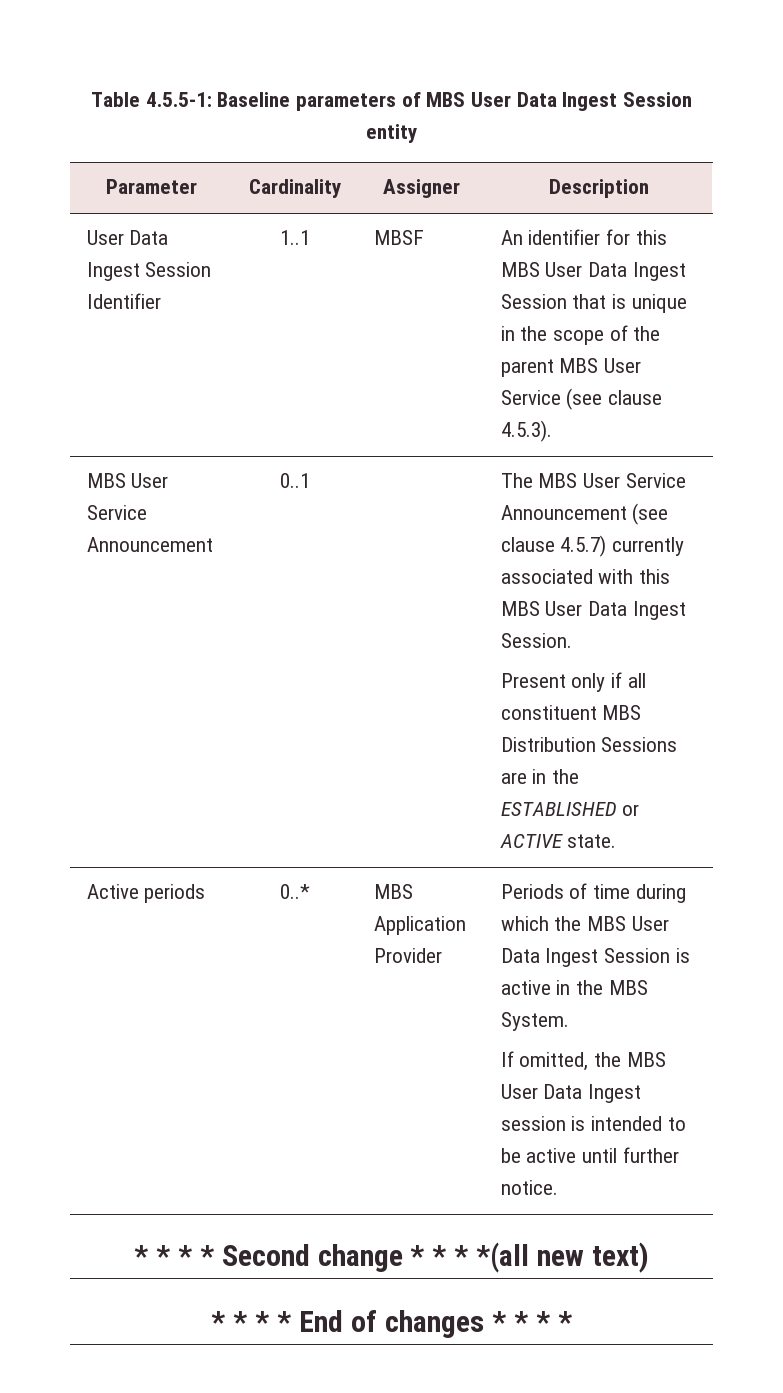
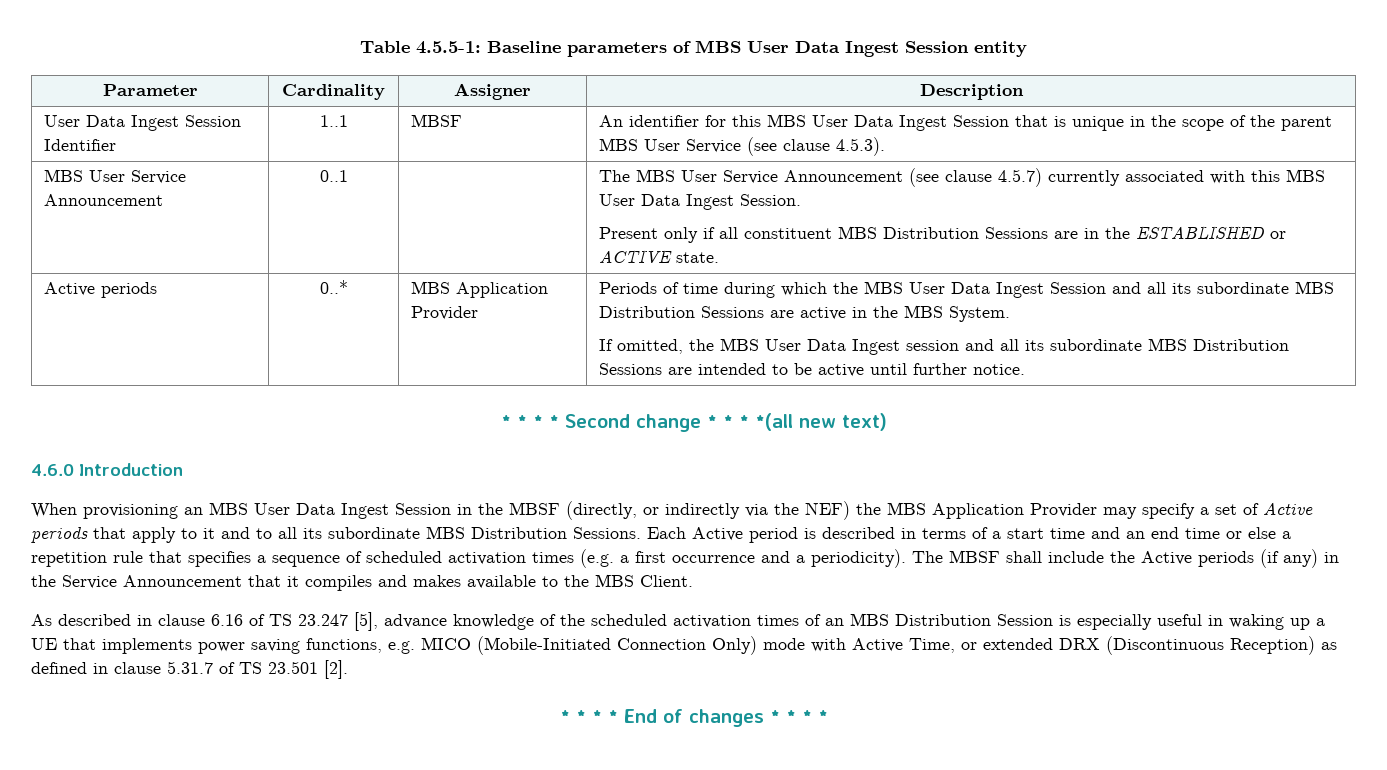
- Periods of time during which the MBS User Data Ingest Session is active in the MBS System.
+ Periods of time during which the MBS User Data Ingest Session and all its subordinate MBS Distribution Sessions are active in the MBS System.
- If omitted, the MBS User Data Ingest session is intended to be active until further notice.
+ If omitted, the MBS User Data Ingest session and all its subordinate MBS Distribution Sessions are intended to be active until further notice.
+ 4.6.0 Introduction
+ When provisioning an MBS User Data Ingest Session in the MBSF (directly, or indirectly via the NEF) the MBS Application Provider may specify a set of Active periods that apply to it and to all its subordinate MBS Distribution Sessions. Each Active period is described in terms of a start time and an end time or else a repetition rule that specifies a sequence of scheduled activation times (e.g. a first occurrence and a periodicity). The MBSF shall include the Active periods (if any) in the Service Announcement that it compiles and makes available to the MBS Client.
+ As described in clause 6.16 of TS 23.247 [5], advance knowledge of the scheduled activation times of an MBS Distribution Session is especially useful in waking up a UE that implements power saving functions, e.g. MICO (Mobile-Initiated Connection Only) mode with Active Time, or extended DRX (Discontinuous Reception) as defined in clause 5.31.7 of TS 23.501 [2].

